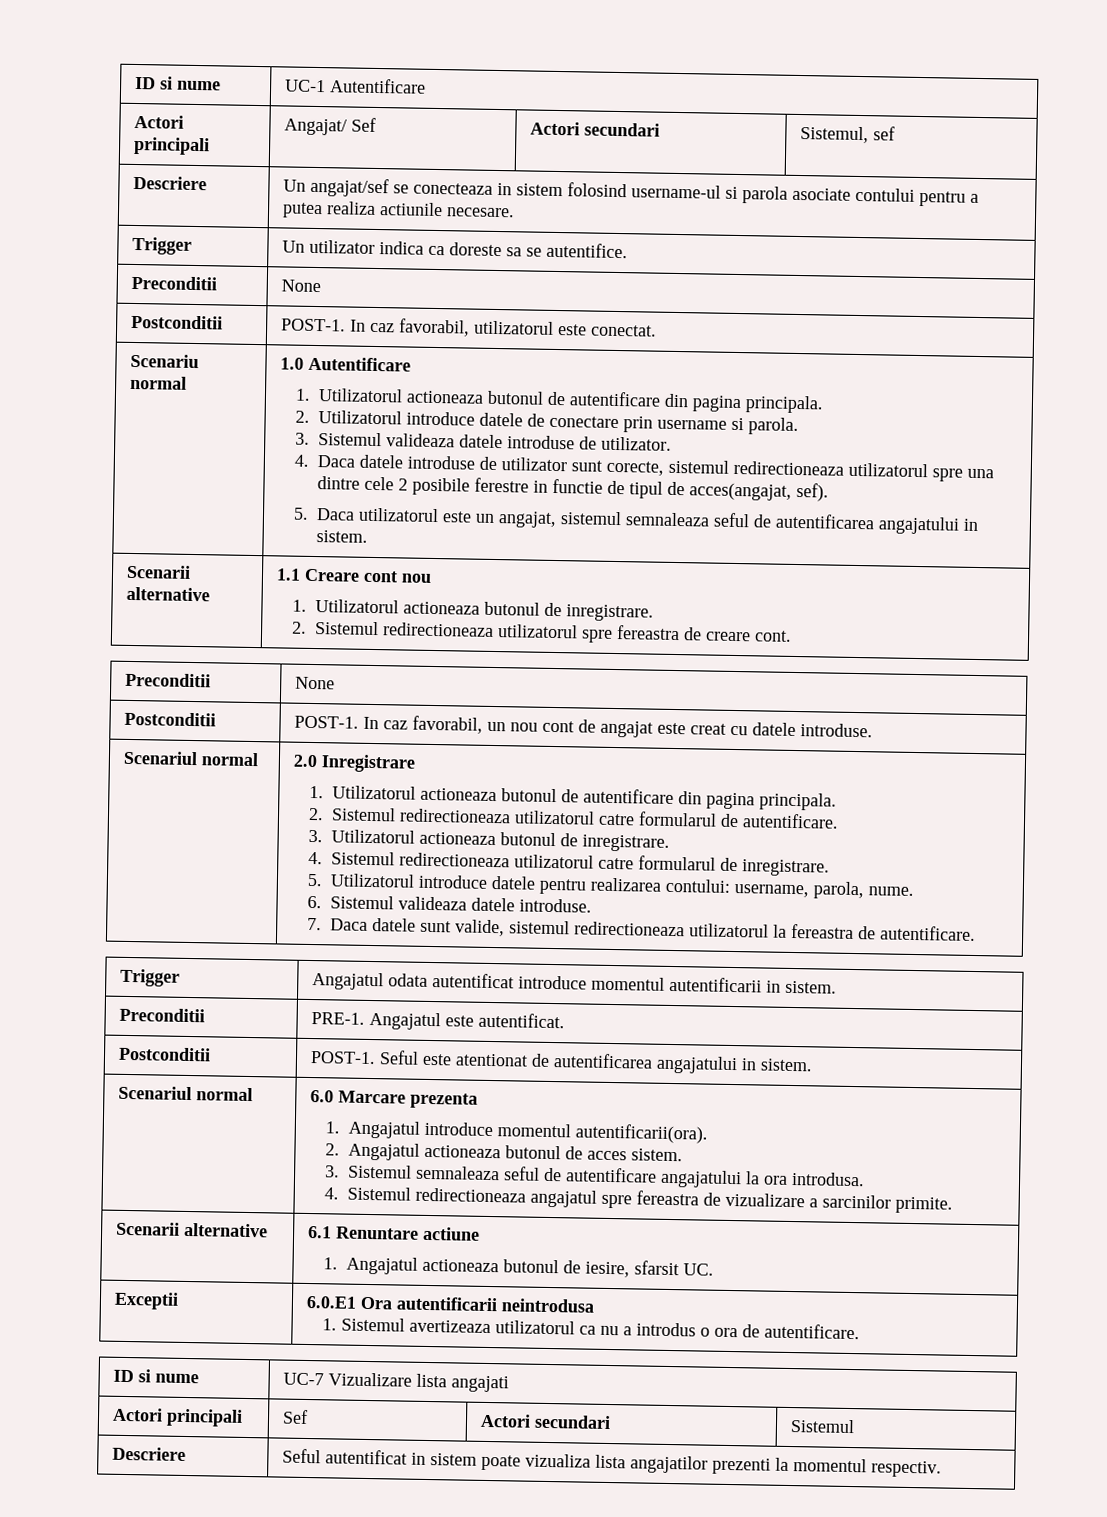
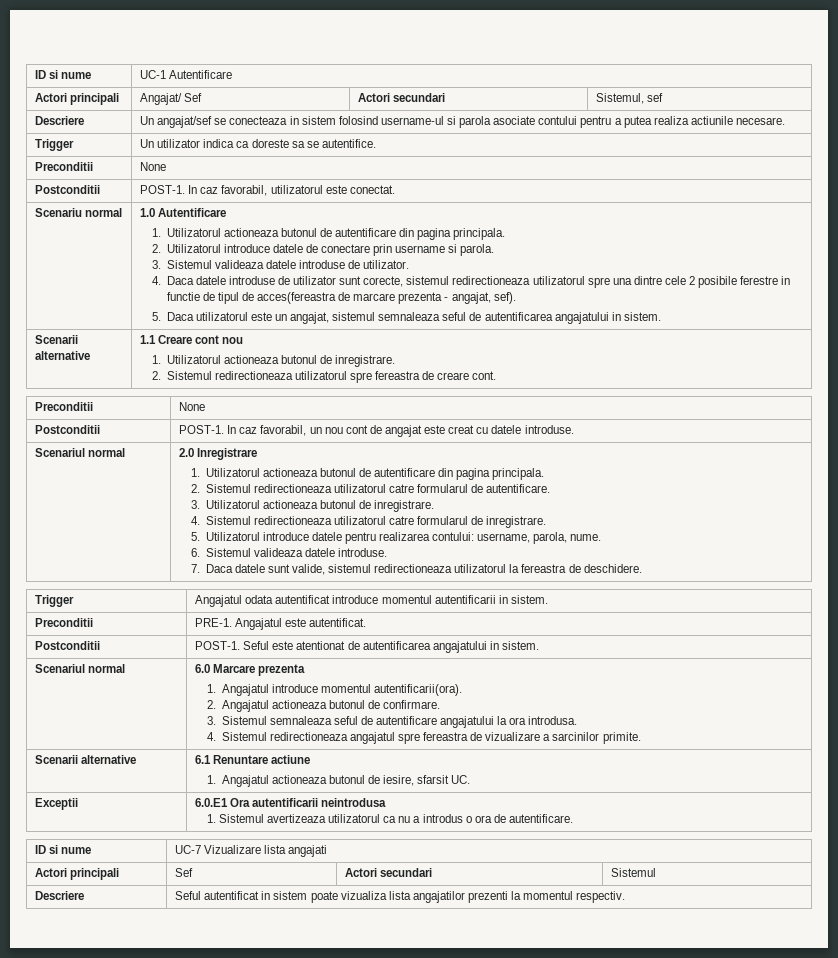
- 4. Daca datele introduse de utilizator sunt corecte, sistemul redirectioneaza utilizatorul spre una dintre cele 2 posibile ferestre in functie de tipul de acces(angajat, sef).
+ 4. Daca datele introduse de utilizator sunt corecte, sistemul redirectioneaza utilizatorul spre una dintre cele 2 posibile ferestre in functie de tipul de acces(fereastra de marcare prezenta - angajat, sef).
- 7. Daca datele sunt valide, sistemul redirectioneaza utilizatorul la fereastra de autentificare.
+ 7. Daca datele sunt valide, sistemul redirectioneaza utilizatorul la fereastra de deschidere.
  Scenariul normal | 6.0 Marcare prezenta
  1. Angajatul introduce momentul autentificarii(ora).
- 2. Angajatul actioneaza butonul de acces sistem.
+ 2. Angajatul actioneaza butonul de confirmare.

